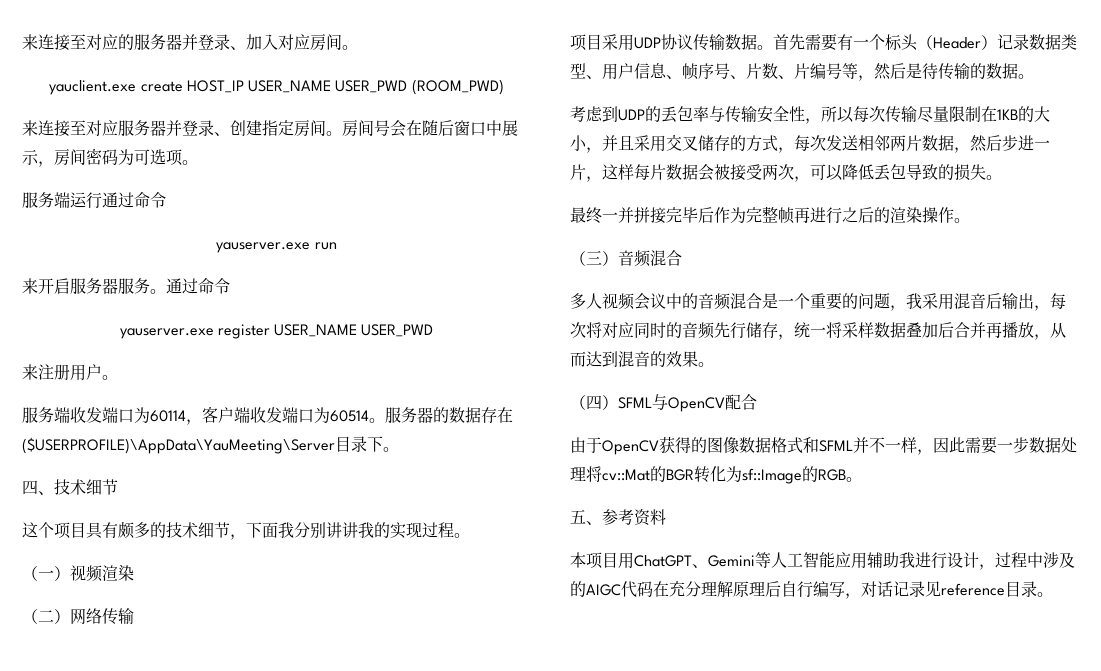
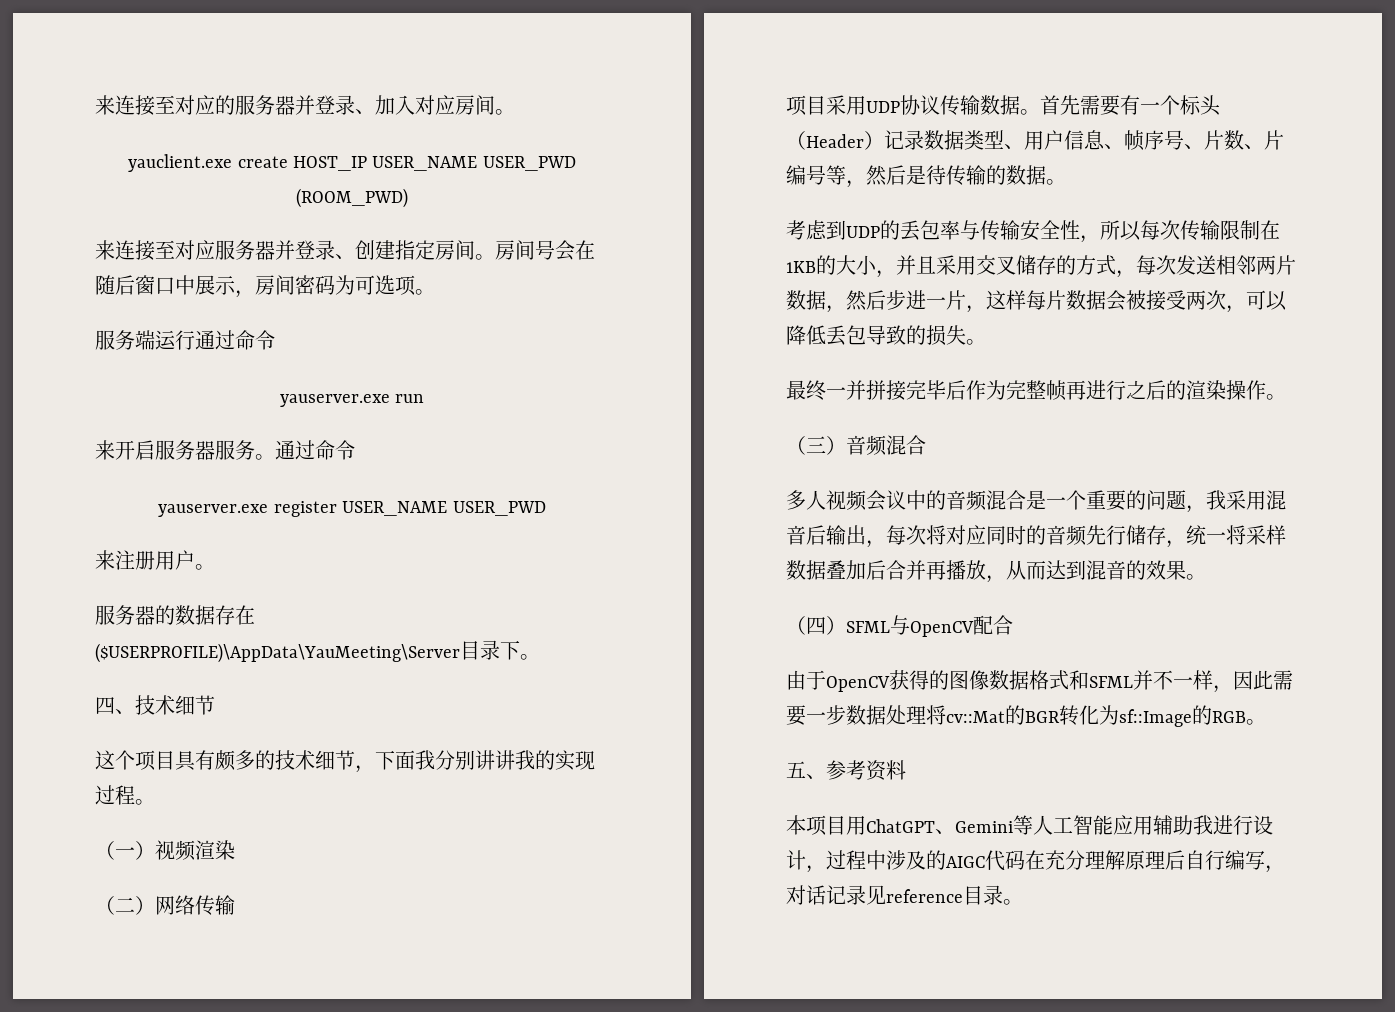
- 服务端收发端口为60114，客户端收发端口为60514。服务器的数据存在($USERPROFILE)\AppData\YauMeeting\Server目录下。
+ 服务器的数据存在($USERPROFILE)\AppData\YauMeeting\Server目录下。
- 考虑到UDP的丢包率与传输安全性，所以每次传输尽量限制在1KB的大小，并且采用交叉储存的方式，每次发送相邻两片数据，然后步进一片，这样每片数据会被接受两次，可以降低丢包导致的损失。
+ 考虑到UDP的丢包率与传输安全性，所以每次传输限制在1KB的大小，并且采用交叉储存的方式，每次发送相邻两片数据，然后步进一片，这样每片数据会被接受两次，可以降低丢包导致的损失。

